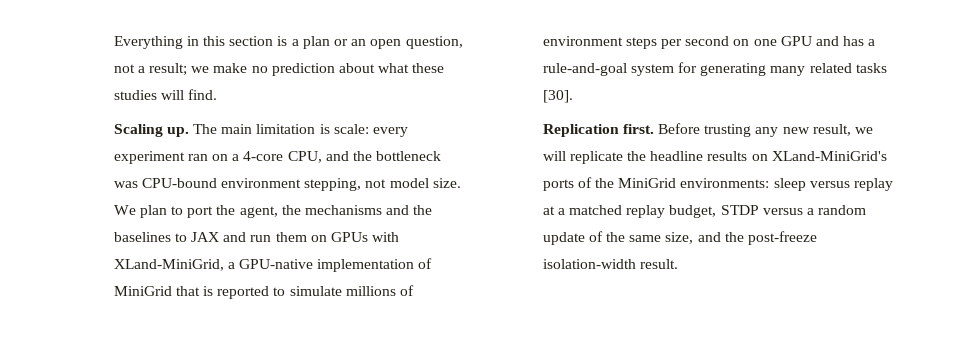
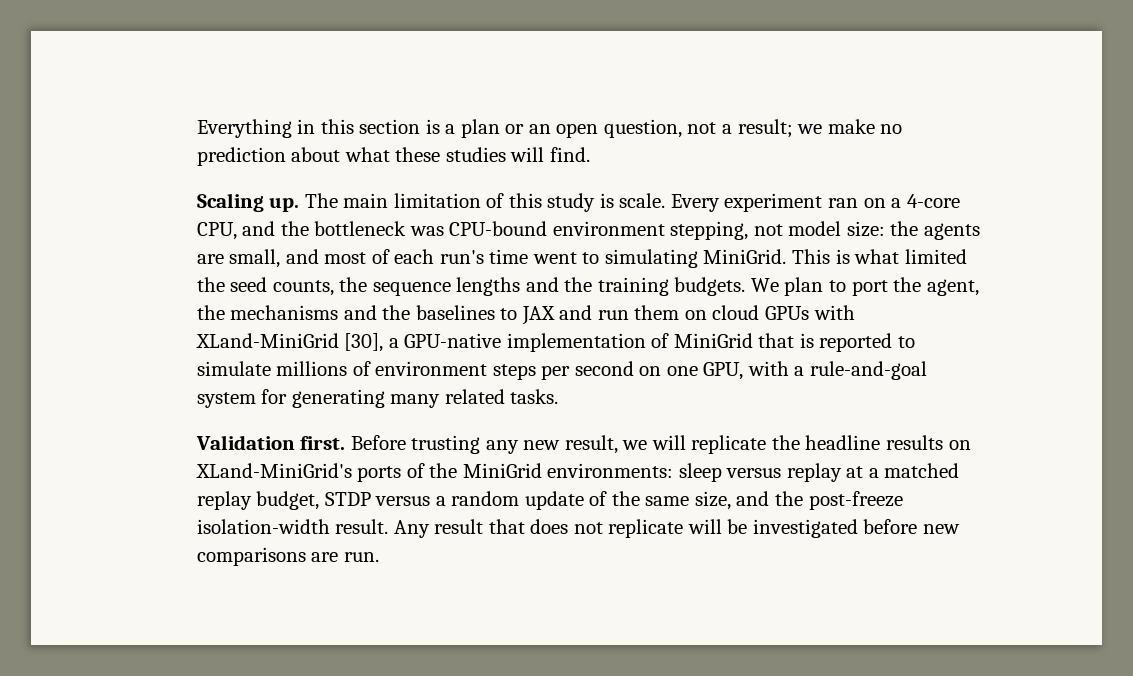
- The main limitation is scale: every experiment ran on a 4-core CPU, and the bottleneck was CPU-bound environment stepping, not model size.
+ The main limitation of this study is scale. Every experiment ran on a 4-core CPU, and the bottleneck was CPU-bound environment stepping, not model size: the agents are small, and most of each run's time went to simulating MiniGrid. This is what limited the seed counts, the sequence lengths and the training budgets.
- We plan to port the agent, the mechanisms and the baselines to JAX and run them on GPUs with XLand-MiniGrid, a GPU-native implementation of MiniGrid that is reported to simulate millions of environment steps per second on one GPU and has a rule-and-goal system for generating many related tasks [30].
- Replication first.
+ We plan to port the agent, the mechanisms and the baselines to JAX and run them on cloud GPUs with XLand-MiniGrid [30], a GPU-native implementation of MiniGrid that is reported to simulate millions of environment steps per second on one GPU, with a rule-and-goal system for generating many related tasks.
+ Validation first.
+ Any result that does not replicate will be investigated before new comparisons are run.

